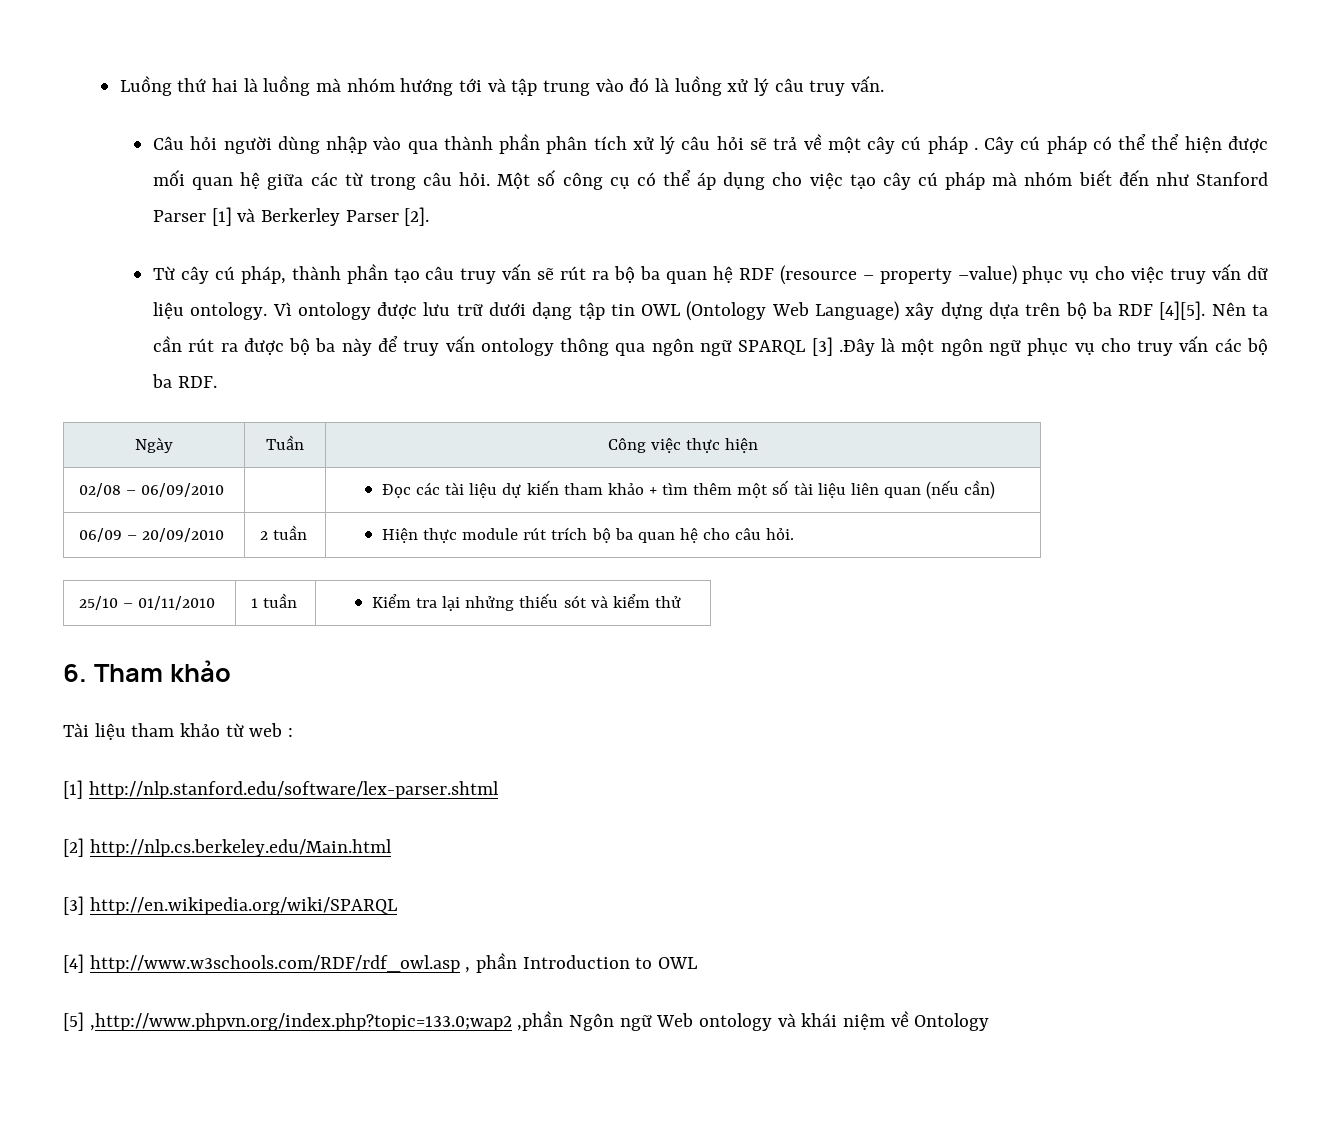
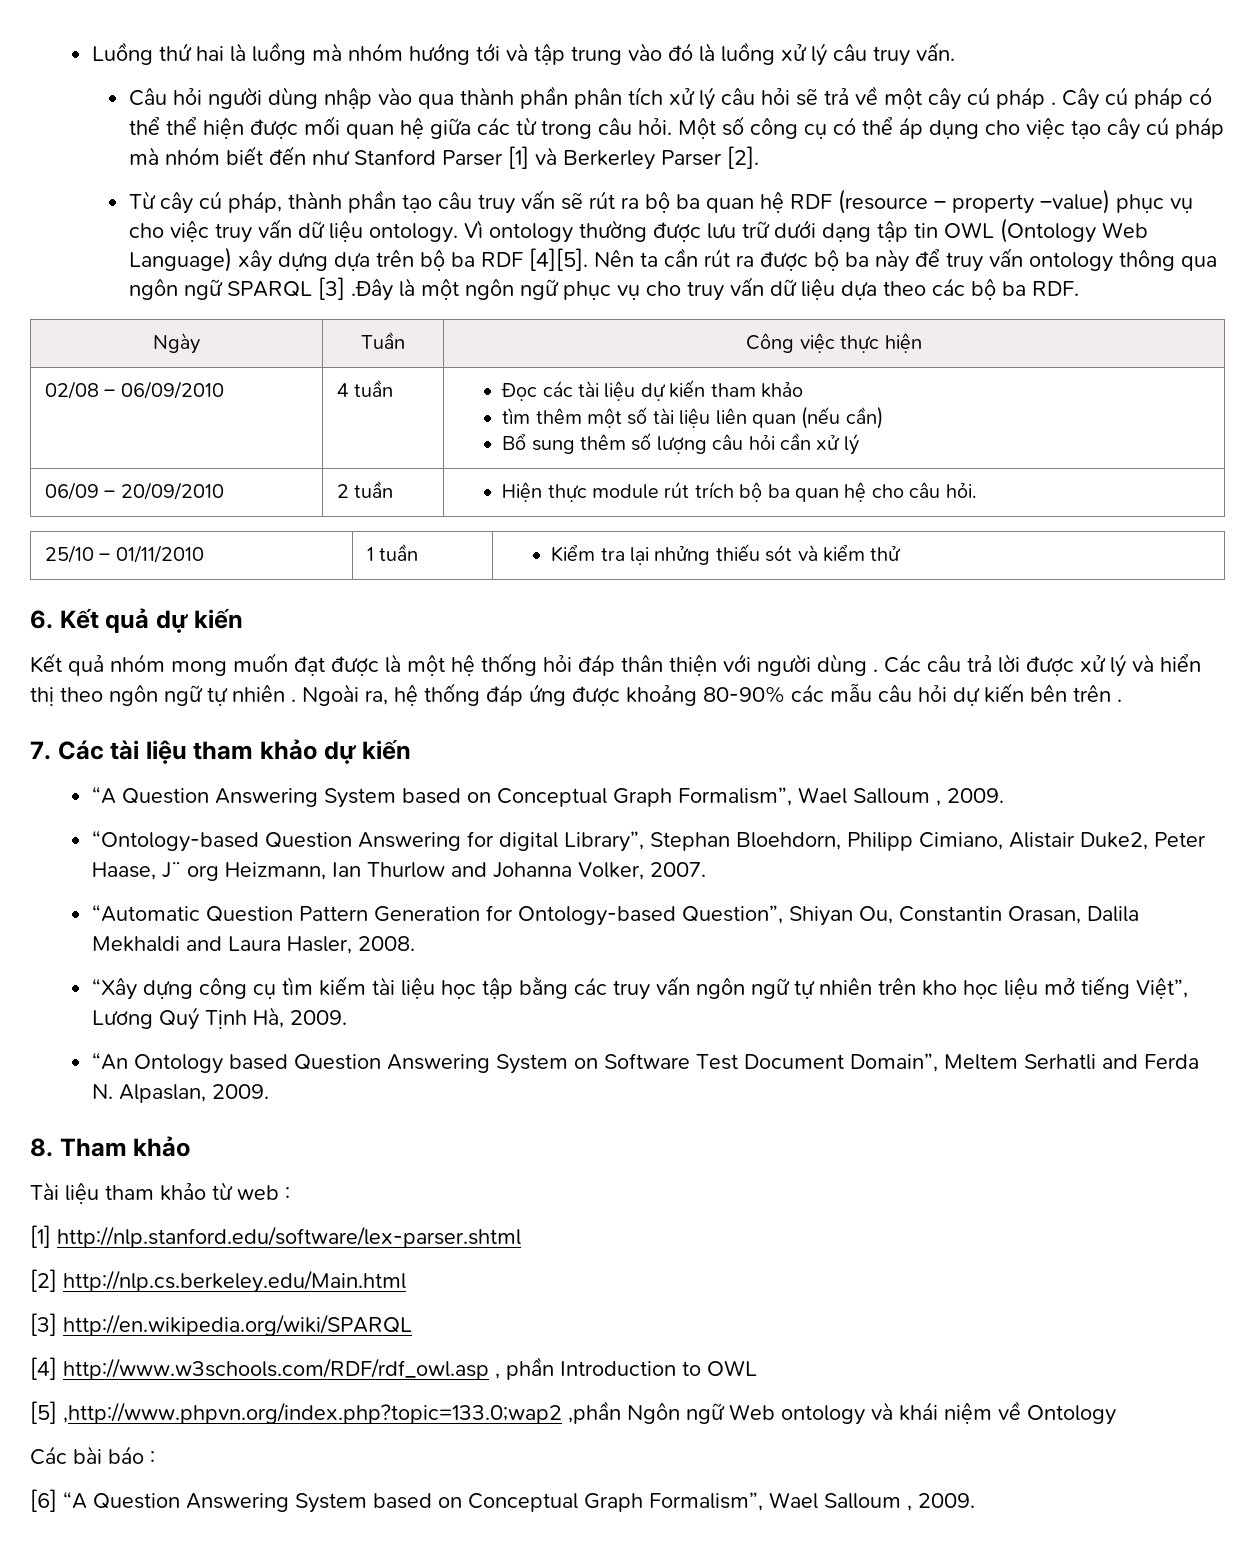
- Vì ontology được lưu trữ dưới dạng tập tin OWL (Ontology Web Language) xây dựng dựa trên bộ ba RDF [4][5].
+ Vì ontology thường được lưu trữ dưới dạng tập tin OWL (Ontology Web Language) xây dựng dựa trên bộ ba RDF [4][5].
- Nên ta cần rút ra được bộ ba này để truy vấn ontology thông qua ngôn ngữ SPARQL [3] .Đây là một ngôn ngữ phục vụ cho truy vấn các bộ ba RDF.
+ Nên ta cần rút ra được bộ ba này để truy vấn ontology thông qua ngôn ngữ SPARQL [3] .Đây là một ngôn ngữ phục vụ cho truy vấn dữ liệu dựa theo các bộ ba RDF.
- 02/08 – 06/09/2010 | | Đọc các tài liệu dự kiến tham khảo + tìm thêm một số tài liệu liên quan (nếu cần)
+ 02/08 – 06/09/2010 | 4 tuần | Đọc các tài liệu dự kiến tham khảo
+ tìm thêm một số tài liệu liên quan (nếu cần)
+ Bổ sung thêm số lượng câu hỏi cần xử lý
- 6. Tham khảo
+ 6. Kết quả dự kiến
+ Kết quả nhóm mong muốn đạt được là một hệ thống hỏi đáp thân thiện với người dùng . Các câu trả lời được xử lý và hiển thị theo ngôn ngữ tự nhiên . Ngoài ra, hệ thống đáp ứng được khoảng 80-90% các mẫu câu hỏi dự kiến bên trên .
+ 7. Các tài liệu tham khảo dự kiến
+ “A Question Answering System based on Conceptual Graph Formalism”, Wael Salloum , 2009.
+ “Ontology-based Question Answering for digital Library”, Stephan Bloehdorn, Philipp Cimiano, Alistair Duke2, Peter Haase, J¨ org Heizmann, Ian Thurlow and Johanna Volker, 2007.
+ “Automatic Question Pattern Generation for Ontology-based Question”, Shiyan Ou, Constantin Orasan, Dalila Mekhaldi and Laura Hasler, 2008.
+ “Xây dựng công cụ tìm kiếm tài liệu học tập bằng các truy vấn ngôn ngữ tự nhiên trên kho học liệu mở tiếng Việt”, Lương Quý Tịnh Hà, 2009.
+ “An Ontology based Question Answering System on Software Test Document Domain”, Meltem Serhatli and Ferda N. Alpaslan, 2009.
+ 8. Tham khảo
+ Các bài báo :
+ [6] “A Question Answering System based on Conceptual Graph Formalism”, Wael Salloum , 2009.

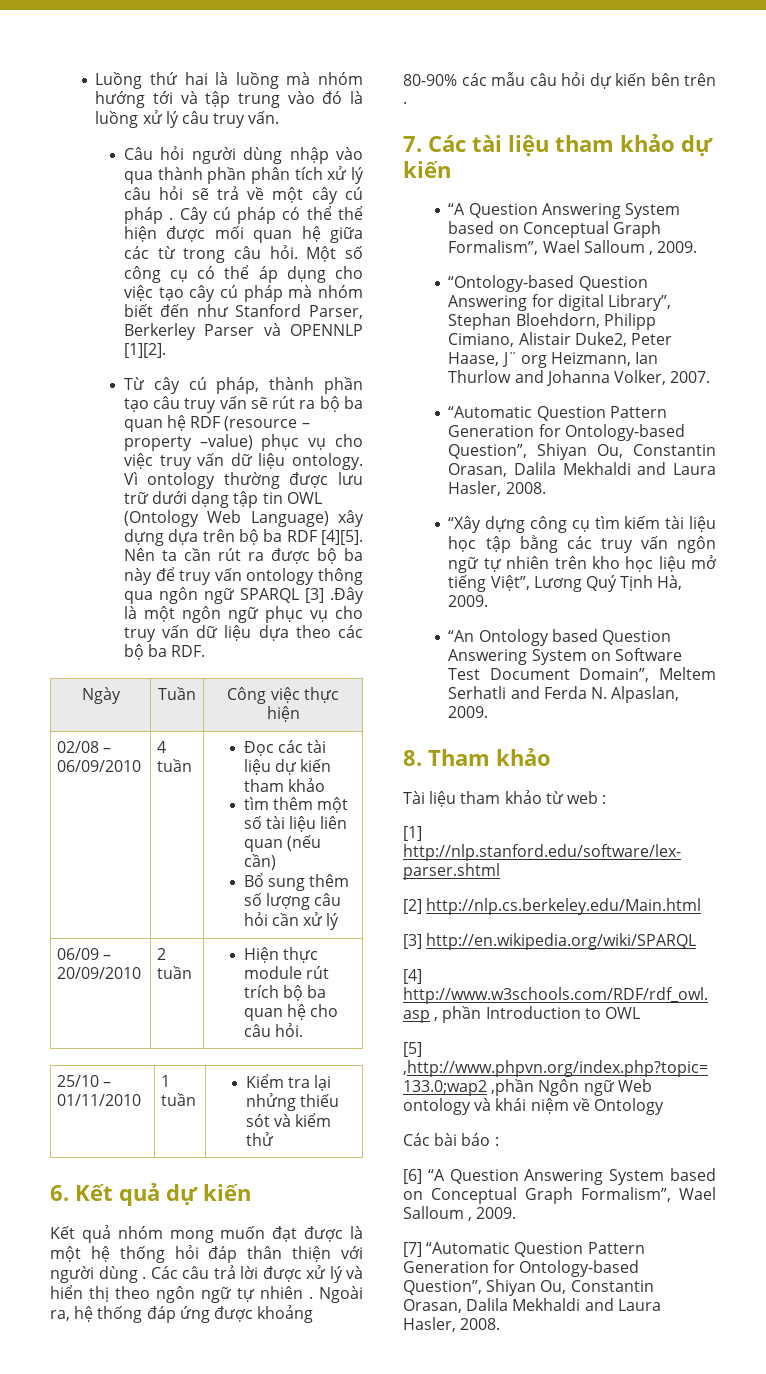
- Một số công cụ có thể áp dụng cho việc tạo cây cú pháp mà nhóm biết đến như Stanford Parser [1] và Berkerley Parser [2].
+ Một số công cụ có thể áp dụng cho việc tạo cây cú pháp mà nhóm biết đến như Stanford Parser, Berkerley Parser và OPENNLP [1][2].
+ [7] “Automatic Question Pattern Generation for Ontology-based Question”, Shiyan Ou, Constantin Orasan, Dalila Mekhaldi and Laura Hasler, 2008.

